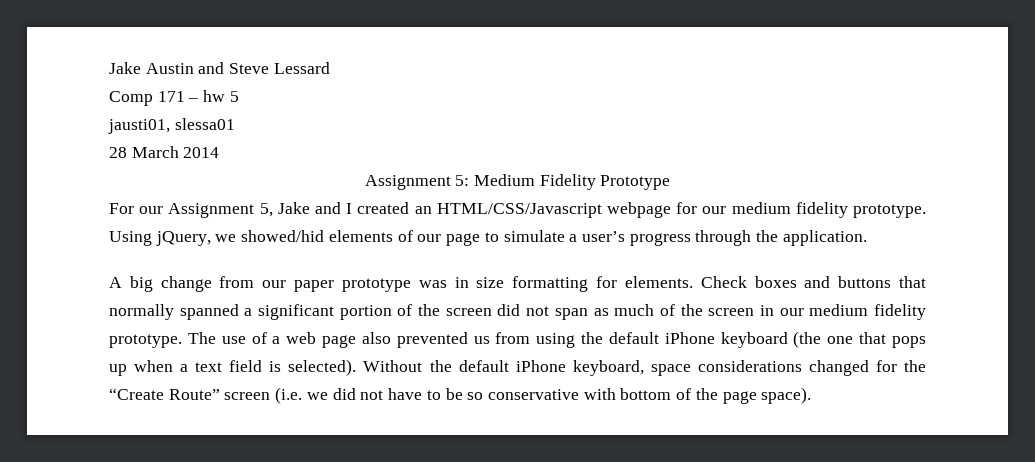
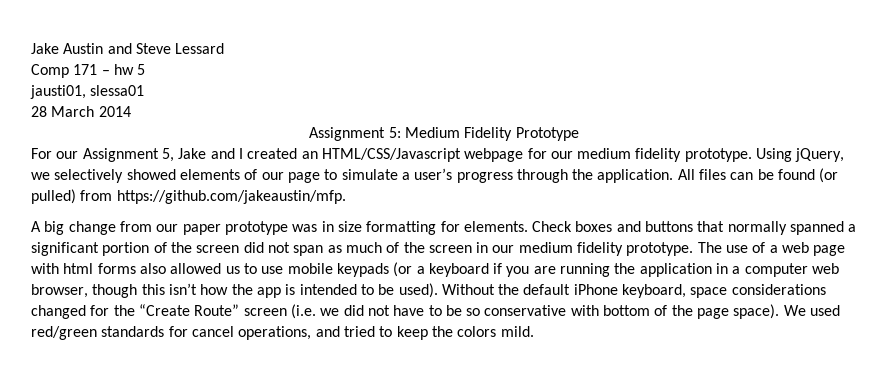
- Using jQuery, we showed/hid elements of our page to simulate a user’s progress through the application.
+ Using jQuery, we selectively showed elements of our page to simulate a user’s progress through the application. All files can be found (or pulled) from https://github.com/jakeaustin/mfp.
- The use of a web page also prevented us from using the default iPhone keyboard (the one that pops up when a text field is selected).
+ The use of a web page with html forms also allowed us to use mobile keypads (or a keyboard if you are running the application in a computer web browser, though this isn’t how the app is intended to be used).
+ We used red/green standards for cancel operations, and tried to keep the colors mild.

